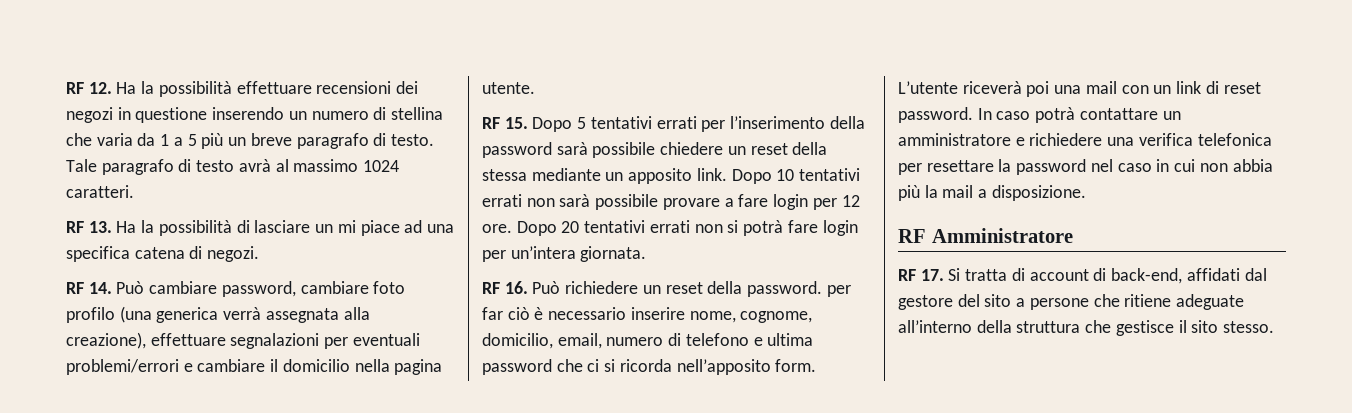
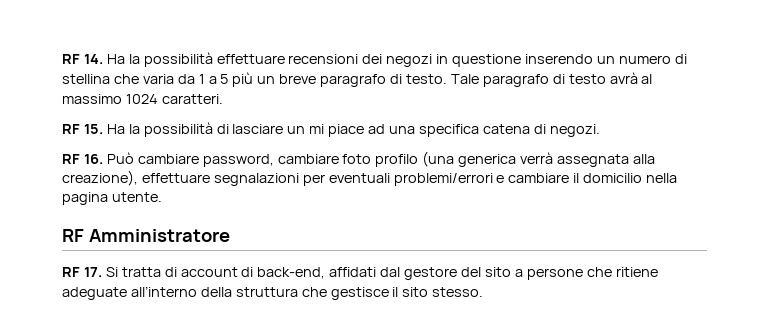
- RF 12. Ha la possibilità effettuare recensioni dei negozi in questione inserendo un numero di stellina che varia da 1 a 5 più un breve paragrafo di testo.
+ RF 14. Ha la possibilità effettuare recensioni dei negozi in questione inserendo un numero di stellina che varia da 1 a 5 più un breve paragrafo di testo.
- RF 13. Ha la possibilità di lasciare un mi piace ad una specifica catena di negozi.
+ RF 15. Ha la possibilità di lasciare un mi piace ad una specifica catena di negozi.
- RF 14. Può cambiare password, cambiare foto profilo (una generica verrà assegnata alla creazione), effettuare segnalazioni per eventuali problemi/errori e cambiare il domicilio nella pagina utente.
+ RF 16. Può cambiare password, cambiare foto profilo (una generica verrà assegnata alla creazione), effettuare segnalazioni per eventuali problemi/errori e cambiare il domicilio nella pagina utente.
- RF 15. Dopo 5 tentativi errati per l’inserimento della password sarà possibile chiedere un reset della stessa mediante un apposito link. Dopo 10 tentativi errati non sarà possibile provare a fare login per 12 ore. Dopo 20 tentativi errati non si potrà fare login per un’intera giornata.
- RF 16. Può richiedere un reset della password. per far ciò è necessario inserire nome, cognome, domicilio, email, numero di telefono e ultima password che ci si ricorda nell’apposito form. L’utente riceverà poi una mail con un link di reset password. In caso potrà contattare un amministratore e richiedere una verifica telefonica per resettare la password nel caso in cui non abbia più la mail a disposizione.

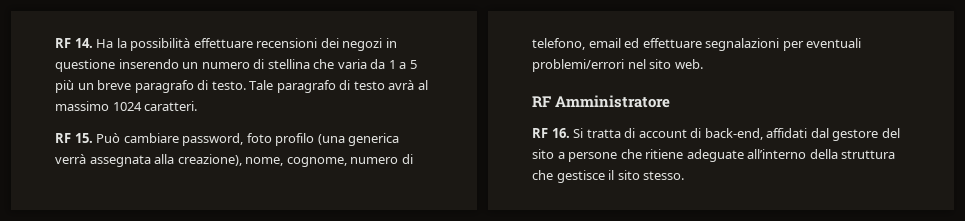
- RF 15. Ha la possibilità di lasciare un mi piace ad una specifica catena di negozi.
- RF 16. Può cambiare password, cambiare foto profilo (una generica verrà assegnata alla creazione), effettuare segnalazioni per eventuali problemi/errori e cambiare il domicilio nella pagina utente.
+ RF 15. Può cambiare password, foto profilo (una generica verrà assegnata alla creazione), nome, cognome, numero di telefono, email ed effettuare segnalazioni per eventuali problemi/errori nel sito web.
- RF 17. Si tratta di account di back-end, affidati dal gestore del sito a persone che ritiene adeguate all’interno della struttura che gestisce il sito stesso.
+ RF 16. Si tratta di account di back-end, affidati dal gestore del sito a persone che ritiene adeguate all’interno della struttura che gestisce il sito stesso.

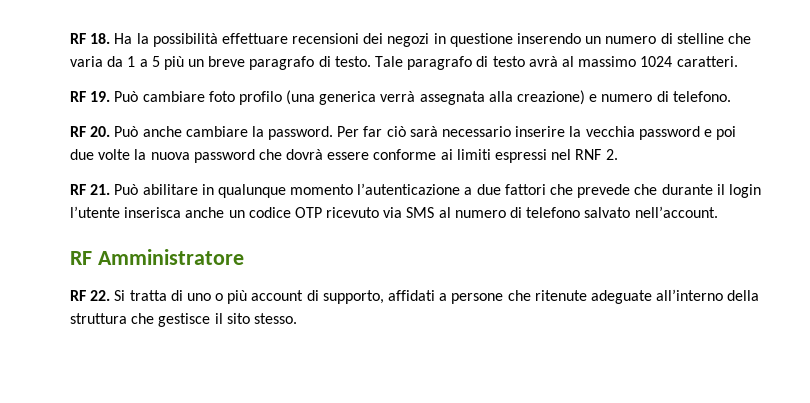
- RF 14. Ha la possibilità effettuare recensioni dei negozi in questione inserendo un numero di stellina che varia da 1 a 5 più un breve paragrafo di testo.
+ RF 18. Ha la possibilità effettuare recensioni dei negozi in questione inserendo un numero di stelline che varia da 1 a 5 più un breve paragrafo di testo.
- RF 15. Può cambiare password, foto profilo (una generica verrà assegnata alla creazione), nome, cognome, numero di telefono, email ed effettuare segnalazioni per eventuali problemi/errori nel sito web.
+ RF 19. Può cambiare foto profilo (una generica verrà assegnata alla creazione) e numero di telefono.
+ RF 20. Può anche cambiare la password. Per far ciò sarà necessario inserire la vecchia password e poi due volte la nuova password che dovrà essere conforme ai limiti espressi nel RNF 2.
+ RF 21. Può abilitare in qualunque momento l’autenticazione a due fattori che prevede che durante il login l’utente inserisca anche un codice OTP ricevuto via SMS al numero di telefono salvato nell’account.
- RF 16. Si tratta di account di back-end, affidati dal gestore del sito a persone che ritiene adeguate all’interno della struttura che gestisce il sito stesso.
+ RF 22. Si tratta di uno o più account di supporto, affidati a persone che ritenute adeguate all’interno della struttura che gestisce il sito stesso.

